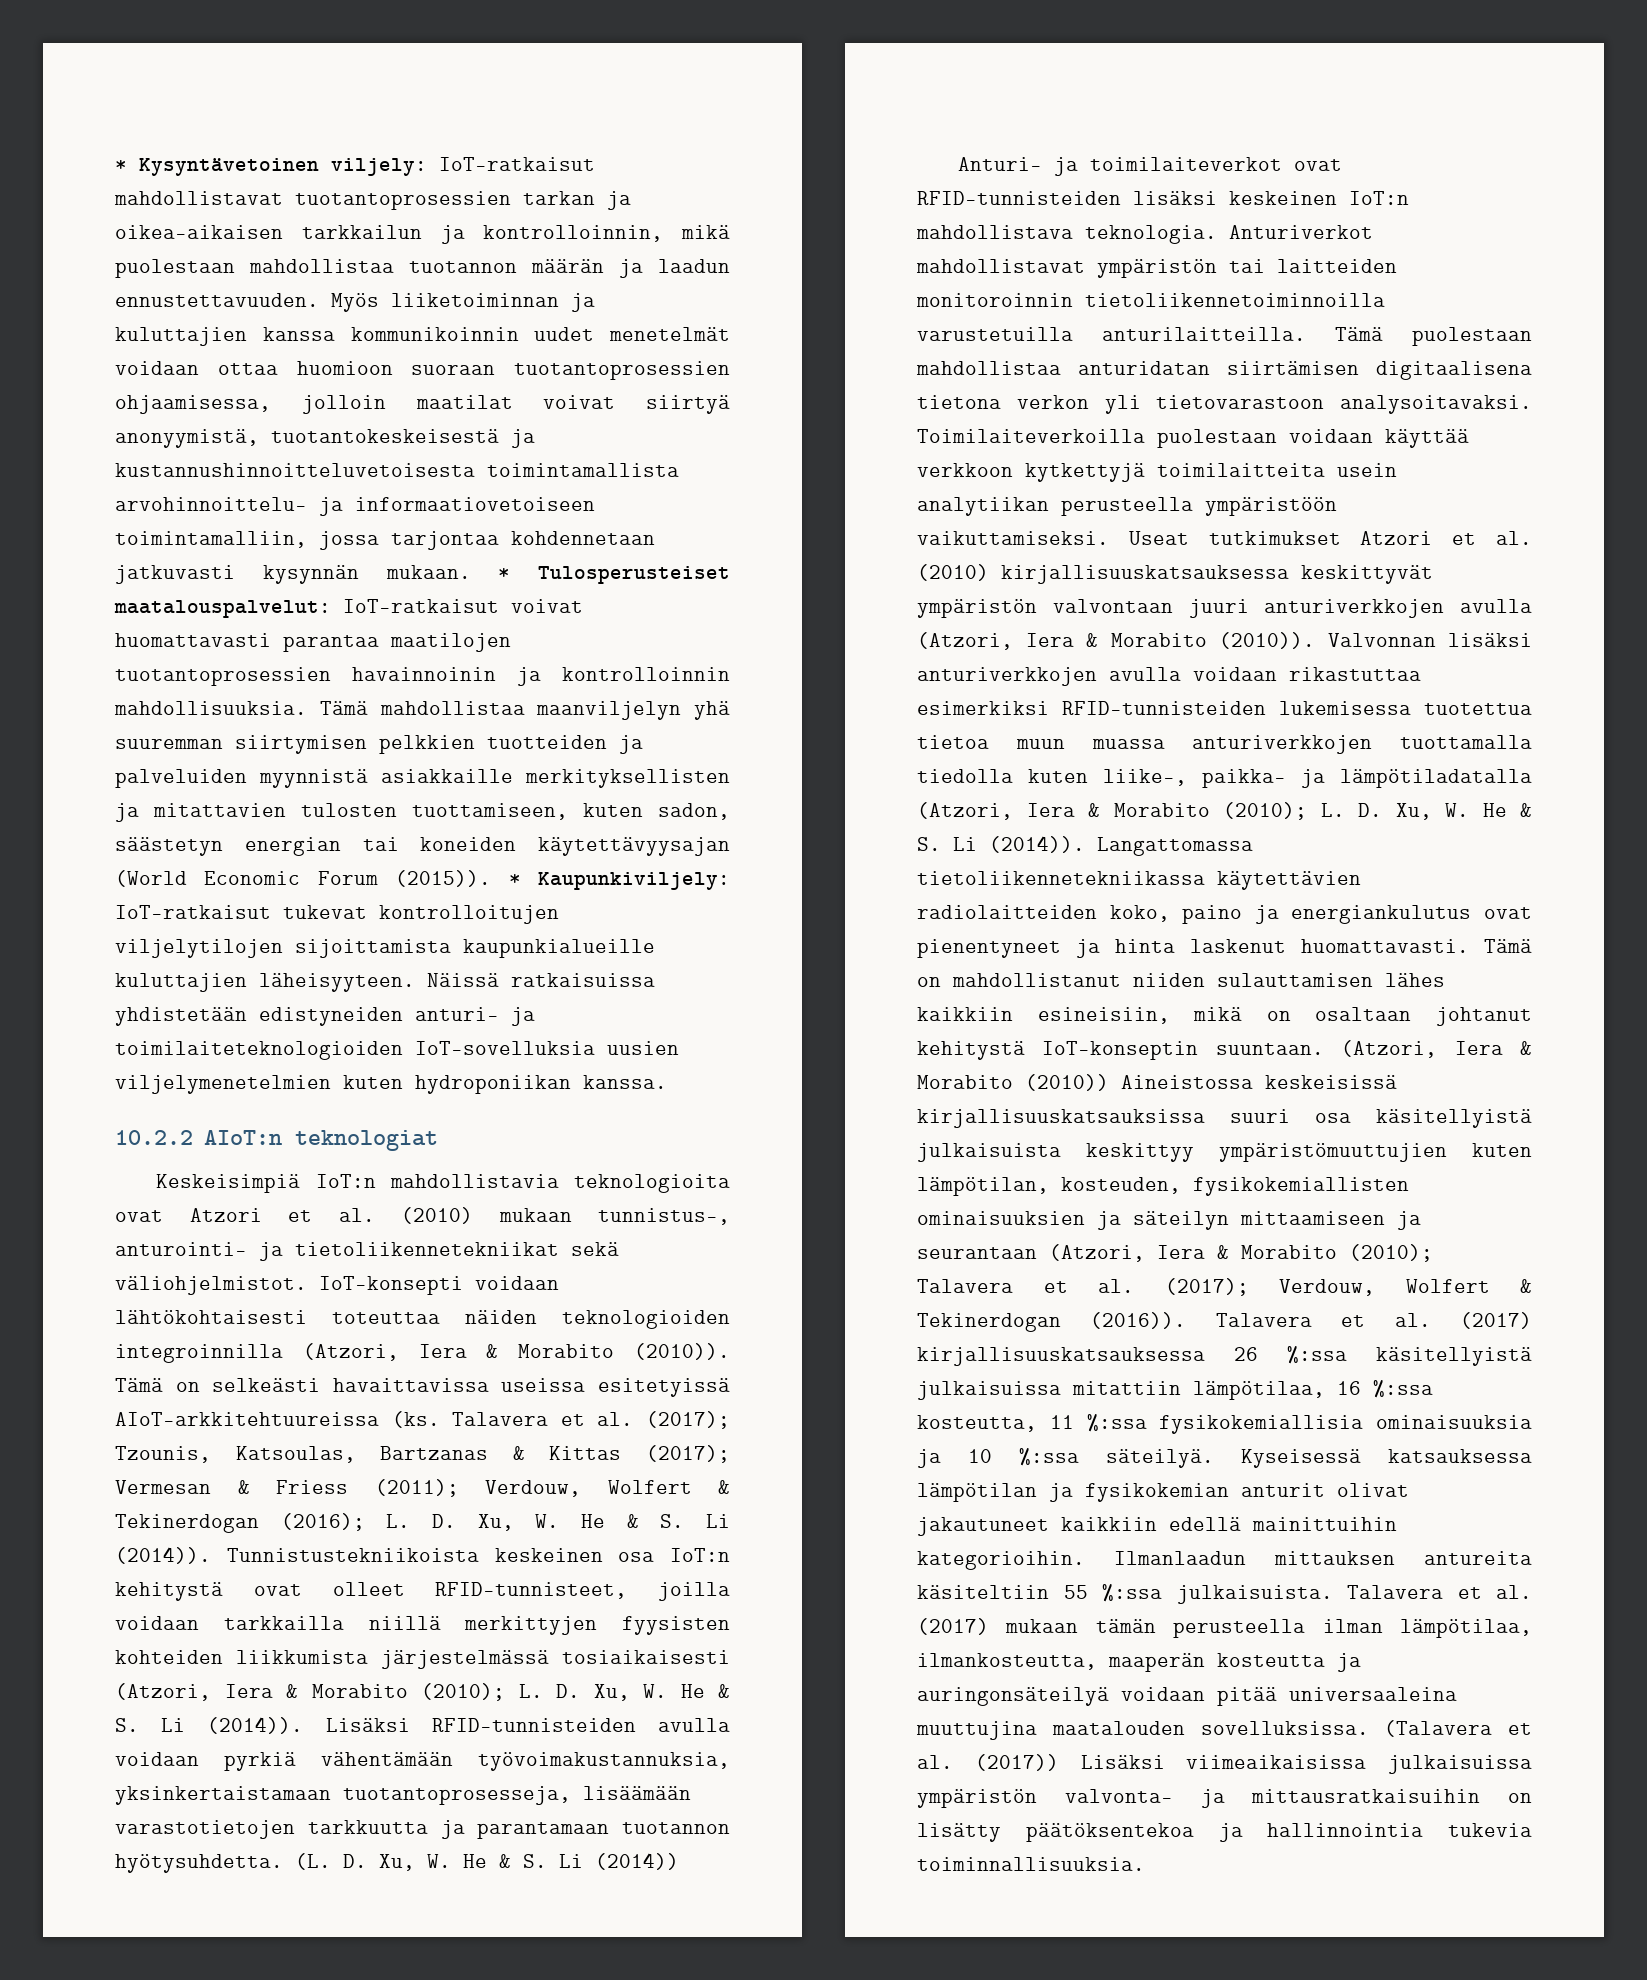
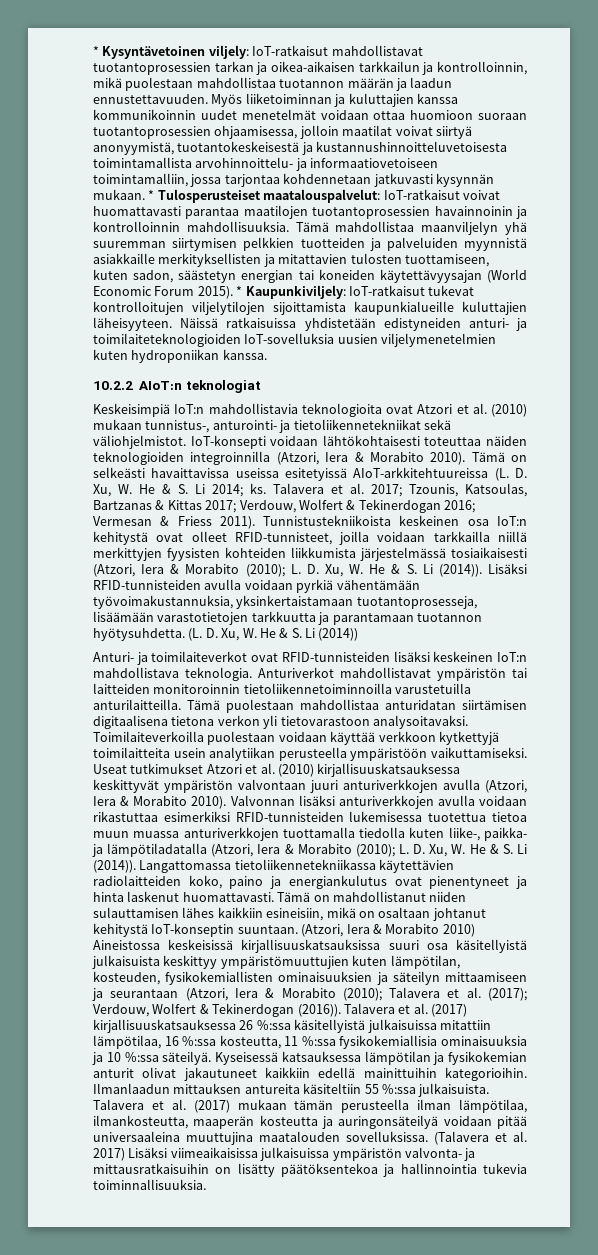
- Tämä mahdollistaa maanviljelyn yhä suuremman siirtymisen pelkkien tuotteiden ja palveluiden myynnistä asiakkaille merkityksellisten ja mitattavien tulosten tuottamiseen, kuten sadon, säästetyn energian tai koneiden käytettävyysajan (World Economic Forum (2015)).
+ Tämä mahdollistaa maanviljelyn yhä suuremman siirtymisen pelkkien tuotteiden ja palveluiden myynnistä asiakkaille merkityksellisten ja mitattavien tulosten tuottamiseen, kuten sadon, säästetyn energian tai koneiden käytettävyysajan (World Economic Forum 2015).
- IoT-konsepti voidaan lähtökohtaisesti toteuttaa näiden teknologioiden integroinnilla (Atzori, Iera & Morabito (2010)).
+ IoT-konsepti voidaan lähtökohtaisesti toteuttaa näiden teknologioiden integroinnilla (Atzori, Iera & Morabito 2010).
- Tämä on selkeästi havaittavissa useissa esitetyissä AIoT-arkkitehtuureissa (ks. Talavera et al. (2017); Tzounis, Katsoulas, Bartzanas & Kittas (2017); Vermesan & Friess (2011); Verdouw, Wolfert & Tekinerdogan (2016); L. D. Xu, W. He & S. Li (2014)).
+ Tämä on selkeästi havaittavissa useissa esitetyissä AIoT-arkkitehtuureissa (L. D. Xu, W. He & S. Li 2014; ks. Talavera et al. 2017; Tzounis, Katsoulas, Bartzanas & Kittas 2017; Verdouw, Wolfert & Tekinerdogan 2016; Vermesan & Friess 2011).
- Useat tutkimukset Atzori et al. (2010) kirjallisuuskatsauksessa keskittyvät ympäristön valvontaan juuri anturiverkkojen avulla (Atzori, Iera & Morabito (2010)).
+ Useat tutkimukset Atzori et al. (2010) kirjallisuuskatsauksessa keskittyvät ympäristön valvontaan juuri anturiverkkojen avulla (Atzori, Iera & Morabito 2010).
- (Atzori, Iera & Morabito (2010)) Aineistossa keskeisissä kirjallisuuskatsauksissa suuri osa käsitellyistä julkaisuista keskittyy ympäristömuuttujien kuten lämpötilan, kosteuden, fysikokemiallisten ominaisuuksien ja säteilyn mittaamiseen ja seurantaan (Atzori, Iera & Morabito (2010); Talavera et al. (2017); Verdouw, Wolfert & Tekinerdogan (2016)).
+ (Atzori, Iera & Morabito 2010) Aineistossa keskeisissä kirjallisuuskatsauksissa suuri osa käsitellyistä julkaisuista keskittyy ympäristömuuttujien kuten lämpötilan, kosteuden, fysikokemiallisten ominaisuuksien ja säteilyn mittaamiseen ja seurantaan (Atzori, Iera & Morabito (2010); Talavera et al. (2017); Verdouw, Wolfert & Tekinerdogan (2016)).
- (Talavera et al. (2017)) Lisäksi viimeaikaisissa julkaisuissa ympäristön valvonta- ja mittausratkaisuihin on lisätty päätöksentekoa ja hallinnointia tukevia toiminnallisuuksia.
+ (Talavera et al. 2017) Lisäksi viimeaikaisissa julkaisuissa ympäristön valvonta- ja mittausratkaisuihin on lisätty päätöksentekoa ja hallinnointia tukevia toiminnallisuuksia.

